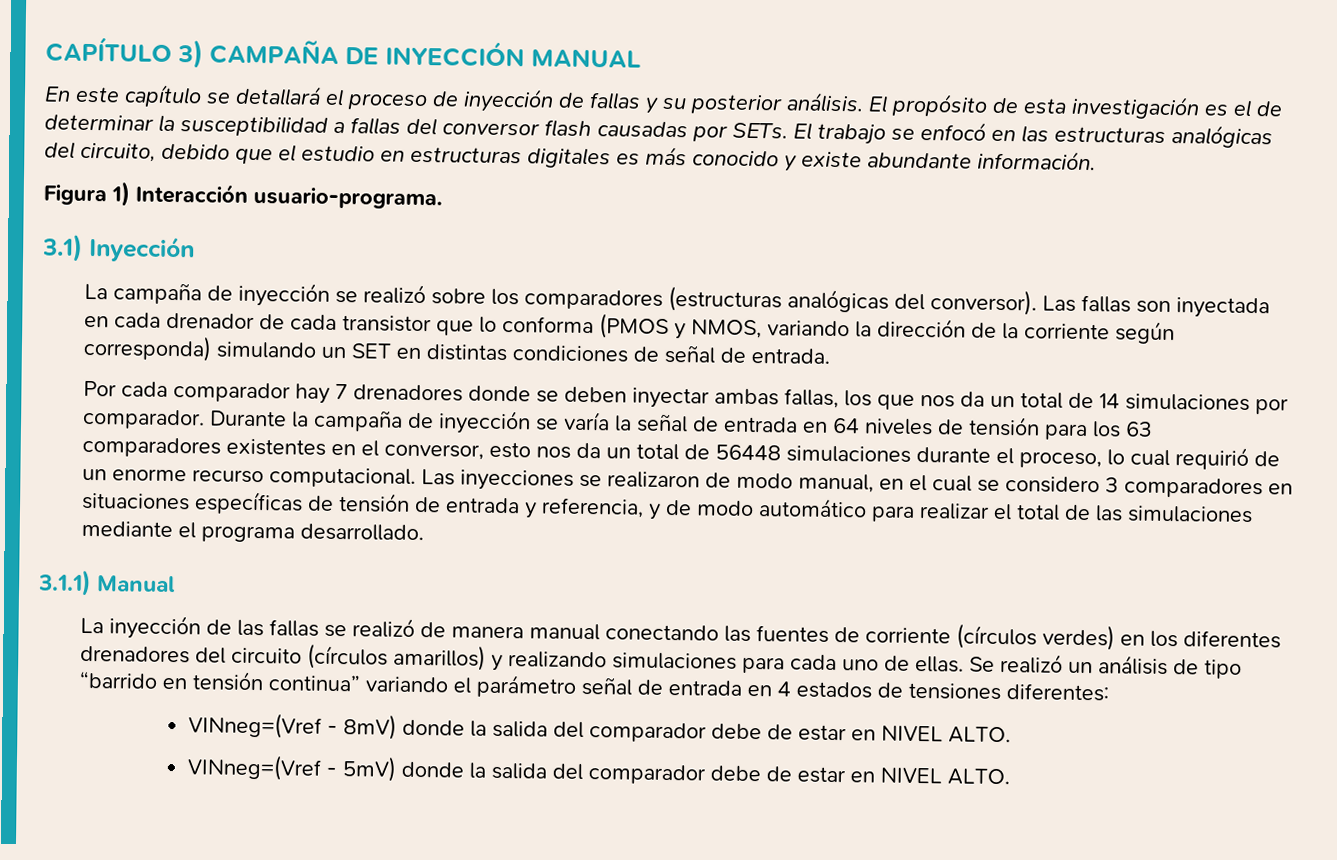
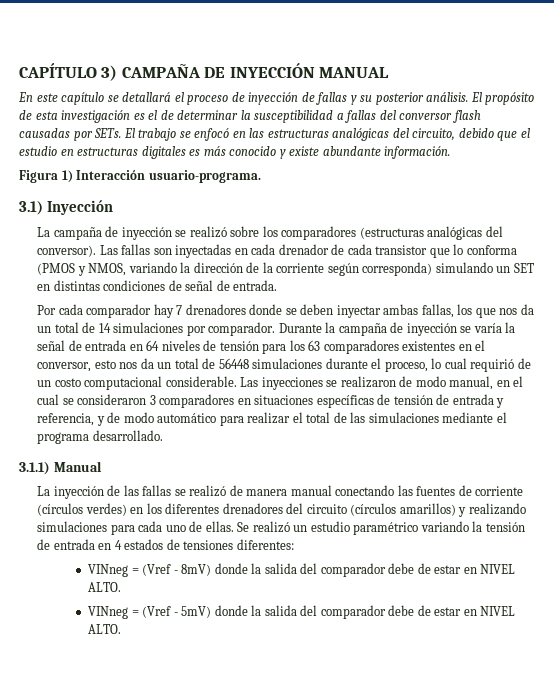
- Las fallas son inyectada en cada drenador de cada transistor que lo conforma (PMOS y NMOS, variando la dirección de la corriente según corresponda) simulando un SET en distintas condiciones de señal de entrada.
+ Las fallas son inyectadas en cada drenador de cada transistor que lo conforma (PMOS y NMOS, variando la dirección de la corriente según corresponda) simulando un SET en distintas condiciones de señal de entrada.
- Durante la campaña de inyección se varía la señal de entrada en 64 niveles de tensión para los 63 comparadores existentes en el conversor, esto nos da un total de 56448 simulaciones durante el proceso, lo cual requirió de un enorme recurso computacional.
+ Durante la campaña de inyección se varía la señal de entrada en 64 niveles de tensión para los 63 comparadores existentes en el conversor, esto nos da un total de 56448 simulaciones durante el proceso, lo cual requirió de un costo computacional considerable.
- Las inyecciones se realizaron de modo manual, en el cual se considero 3 comparadores en situaciones específicas de tensión de entrada y referencia, y de modo automático para realizar el total de las simulaciones mediante el programa desarrollado.
+ Las inyecciones se realizaron de modo manual, en el cual se consideraron 3 comparadores en situaciones específicas de tensión de entrada y referencia, y de modo automático para realizar el total de las simulaciones mediante el programa desarrollado.
- Se realizó un análisis de tipo “barrido en tensión continua” variando el parámetro señal de entrada en 4 estados de tensiones diferentes:
+ Se realizó un estudio paramétrico variando la tensión de entrada en 4 estados de tensiones diferentes:
- VINneg=(Vref - 8mV) donde la salida del comparador debe de estar en NIVEL ALTO.
+ VINneg = (Vref - 8mV) donde la salida del comparador debe de estar en NIVEL ALTO.
- VINneg=(Vref - 5mV) donde la salida del comparador debe de estar en NIVEL ALTO.
+ VINneg = (Vref - 5mV) donde la salida del comparador debe de estar en NIVEL ALTO.

